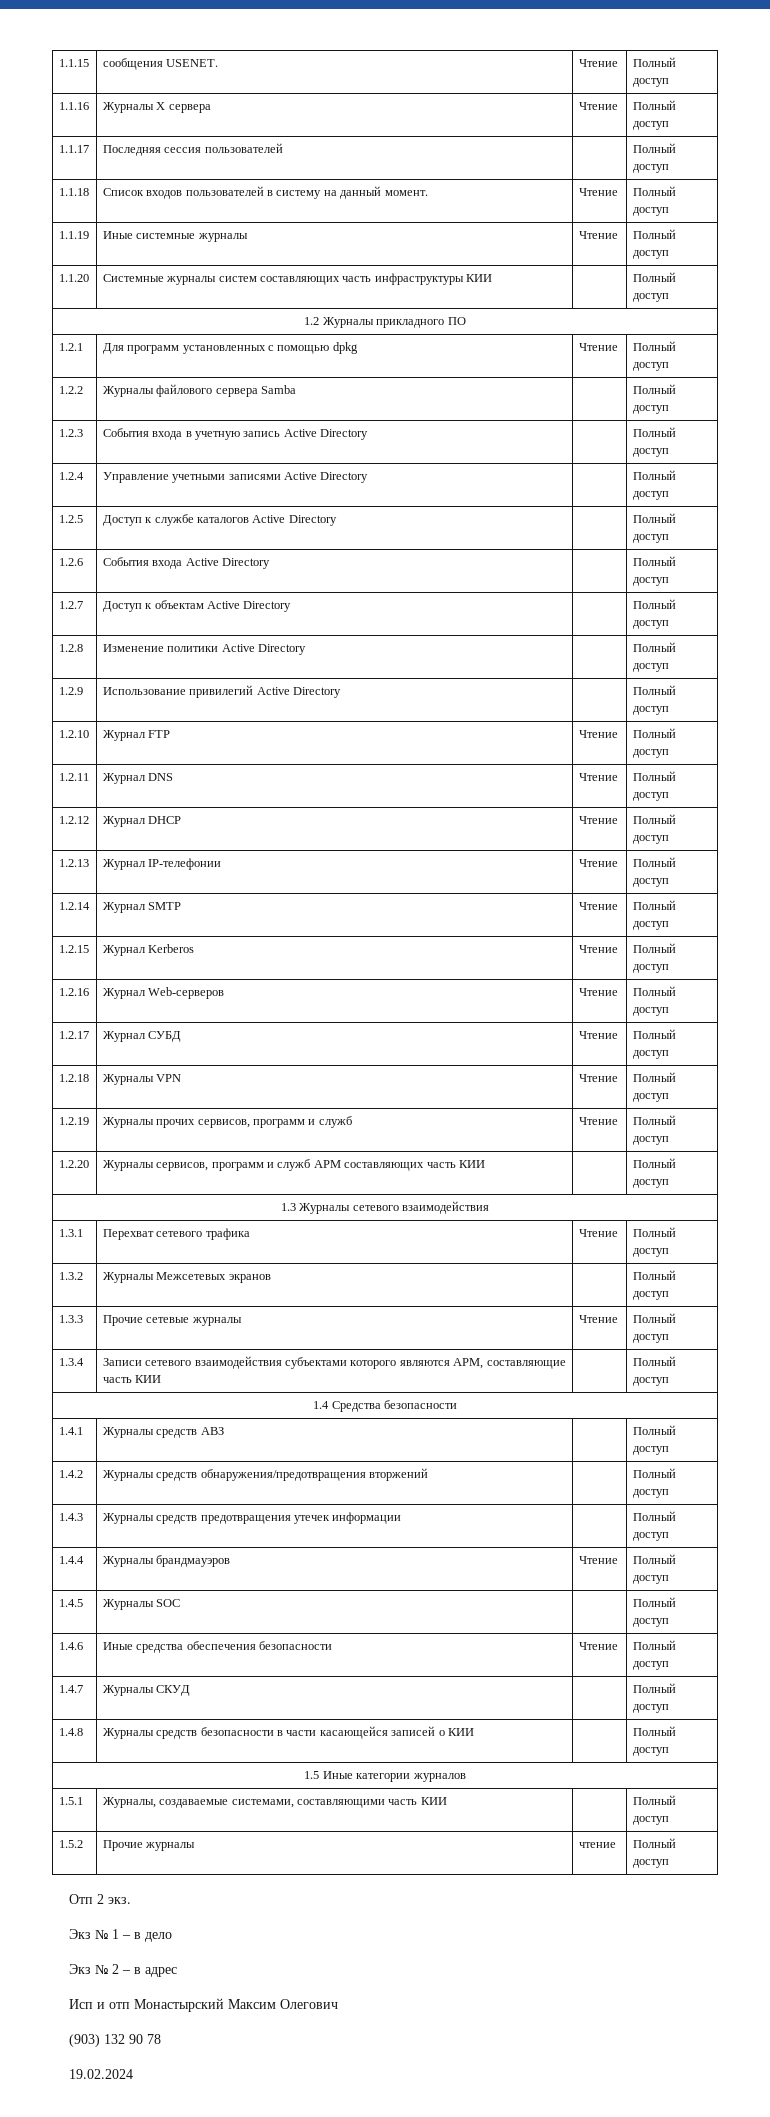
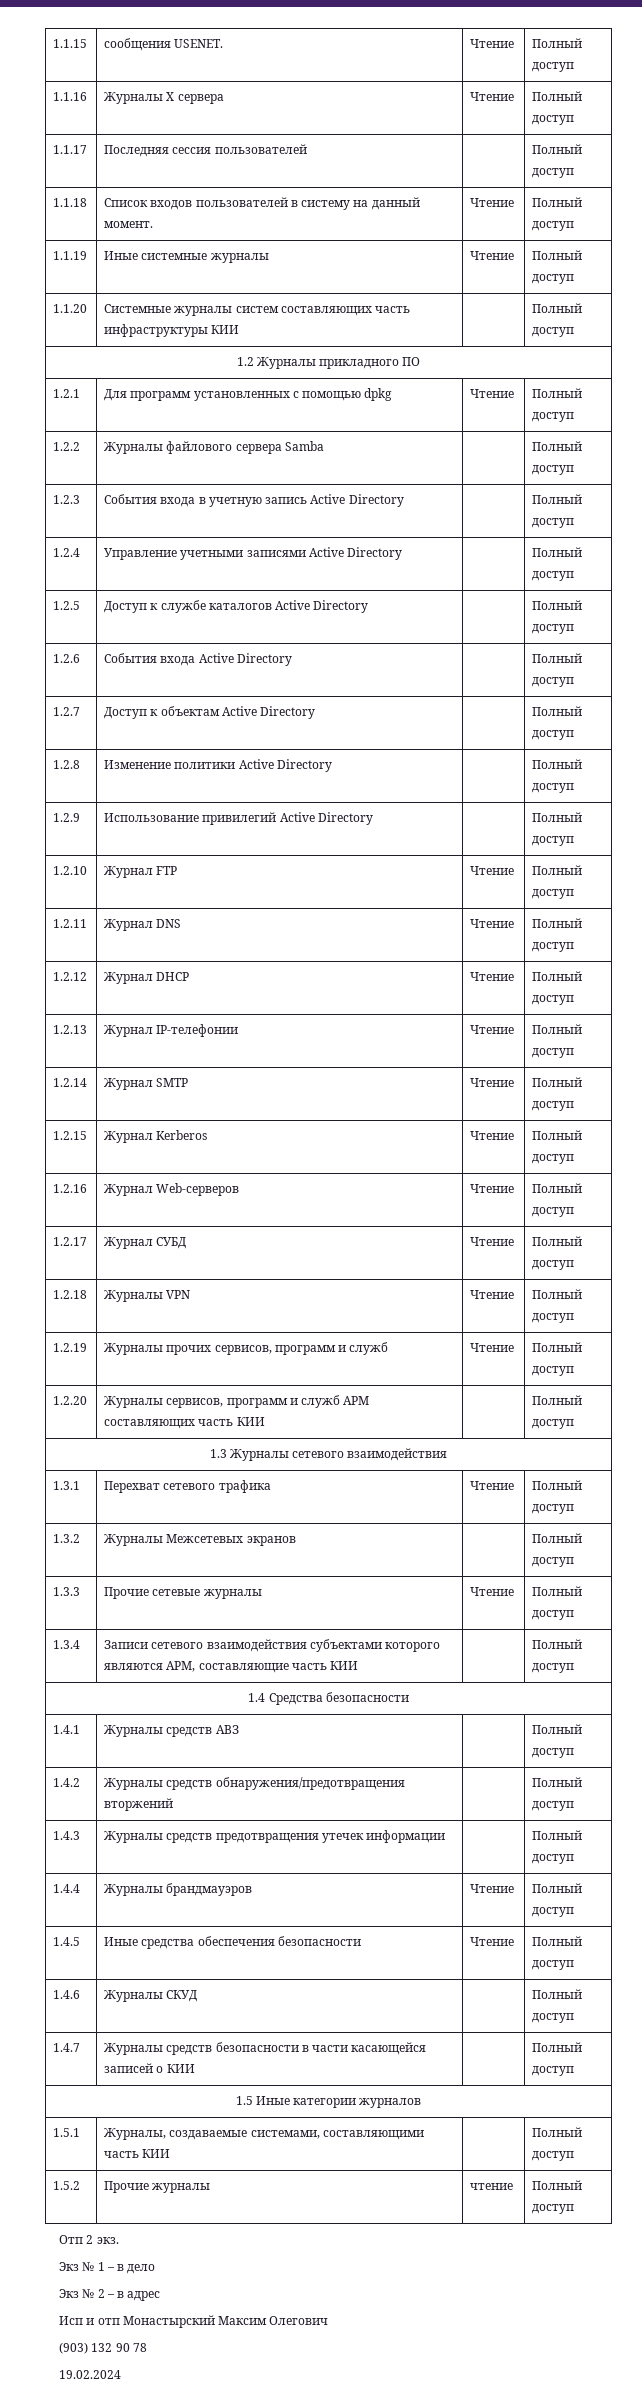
- 1.4.5 | Журналы SOC | | Полный доступ
- 1.4.6 | Иные средства обеспечения безопасности | Чтение | Полный доступ
+ 1.4.5 | Иные средства обеспечения безопасности | Чтение | Полный доступ
- 1.4.7 | Журналы СКУД | | Полный доступ
+ 1.4.6 | Журналы СКУД | | Полный доступ
- 1.4.8 | Журналы средств безопасности в части касающейся записей о КИИ | | Полный доступ
+ 1.4.7 | Журналы средств безопасности в части касающейся записей о КИИ | | Полный доступ

